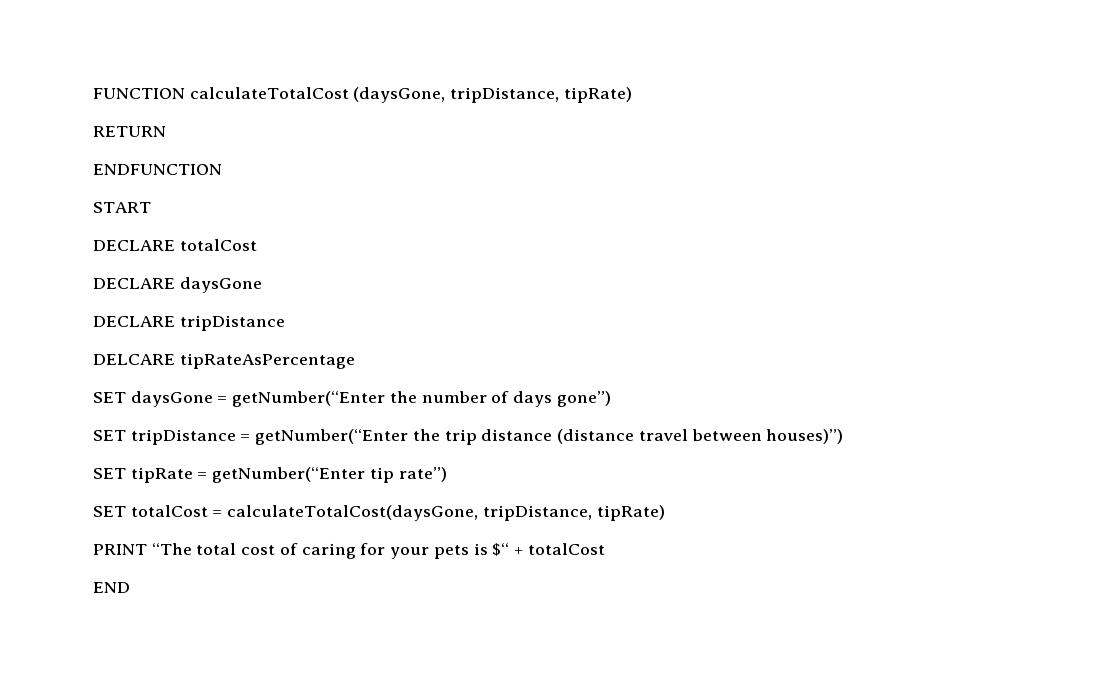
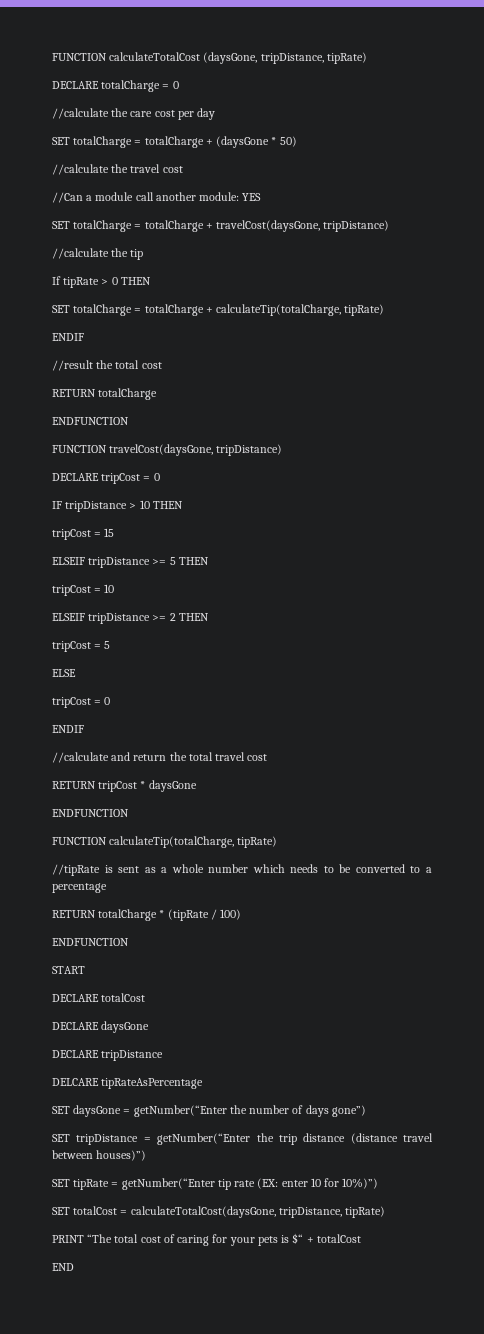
- RETURN
+ DECLARE totalCharge = 0
+ //calculate the care cost per day
+ SET totalCharge = totalCharge + (daysGone * 50)
+ //calculate the travel cost
+ //Can a module call another module: YES
+ SET totalCharge = totalCharge + travelCost(daysGone, tripDistance)
+ //calculate the tip
+ If tipRate > 0 THEN
+ SET totalCharge = totalCharge + calculateTip(totalCharge, tipRate)
+ ENDIF
+ //result the total cost
+ RETURN totalCharge
+ ENDFUNCTION
+ FUNCTION travelCost(daysGone, tripDistance)
+ DECLARE tripCost = 0
+ IF tripDistance > 10 THEN
+ tripCost = 15
+ ELSEIF tripDistance >= 5 THEN
+ tripCost = 10
+ ELSEIF tripDistance >= 2 THEN
+ tripCost = 5
+ ELSE
+ tripCost = 0
+ ENDIF
+ //calculate and return the total travel cost
+ RETURN tripCost * daysGone
+ ENDFUNCTION
+ FUNCTION calculateTip(totalCharge, tipRate)
+ //tipRate is sent as a whole number which needs to be converted to a percentage
+ RETURN totalCharge * (tipRate / 100)
- SET tipRate = getNumber(“Enter tip rate”)
+ SET tipRate = getNumber(“Enter tip rate (EX: enter 10 for 10%)”)

